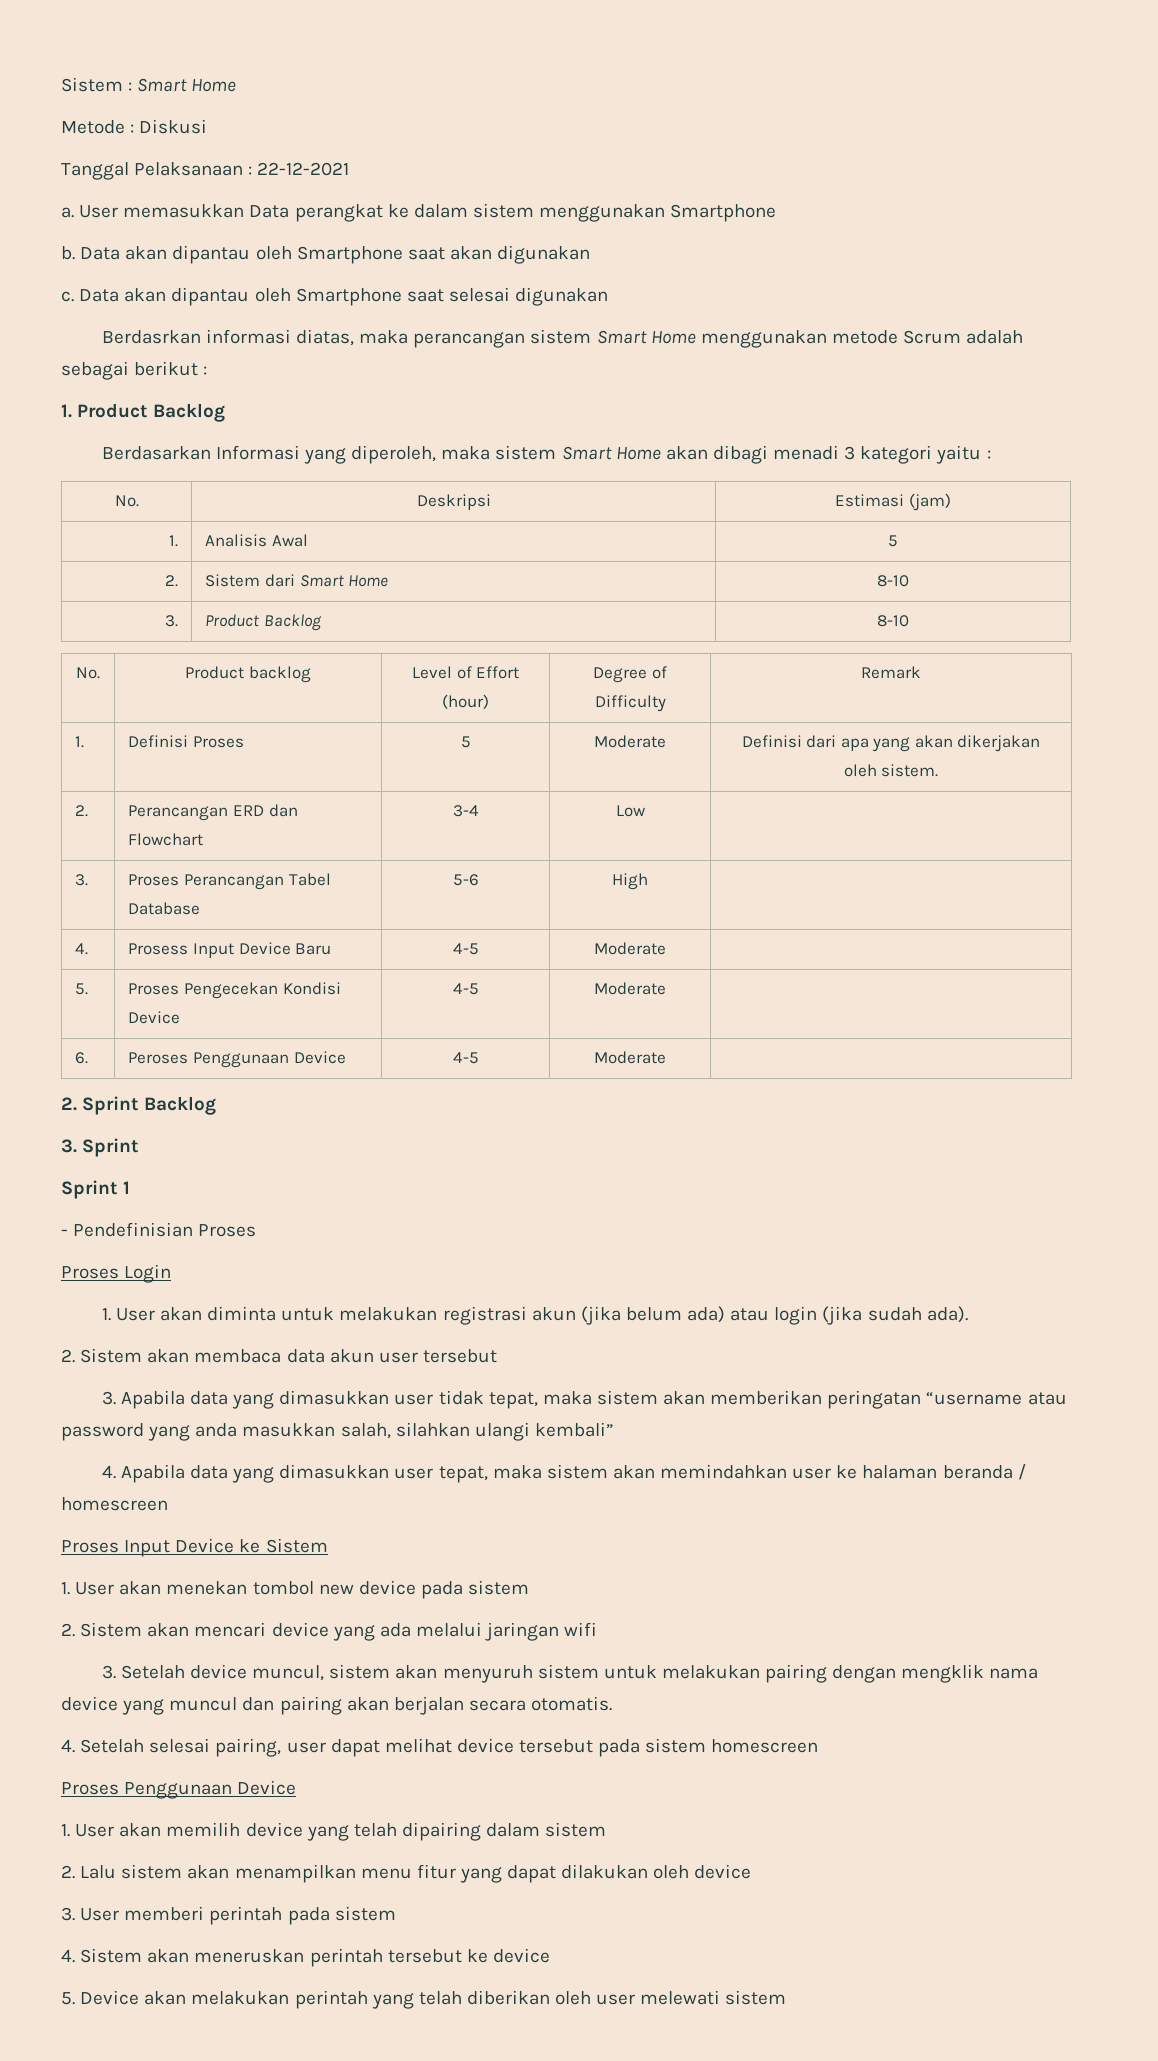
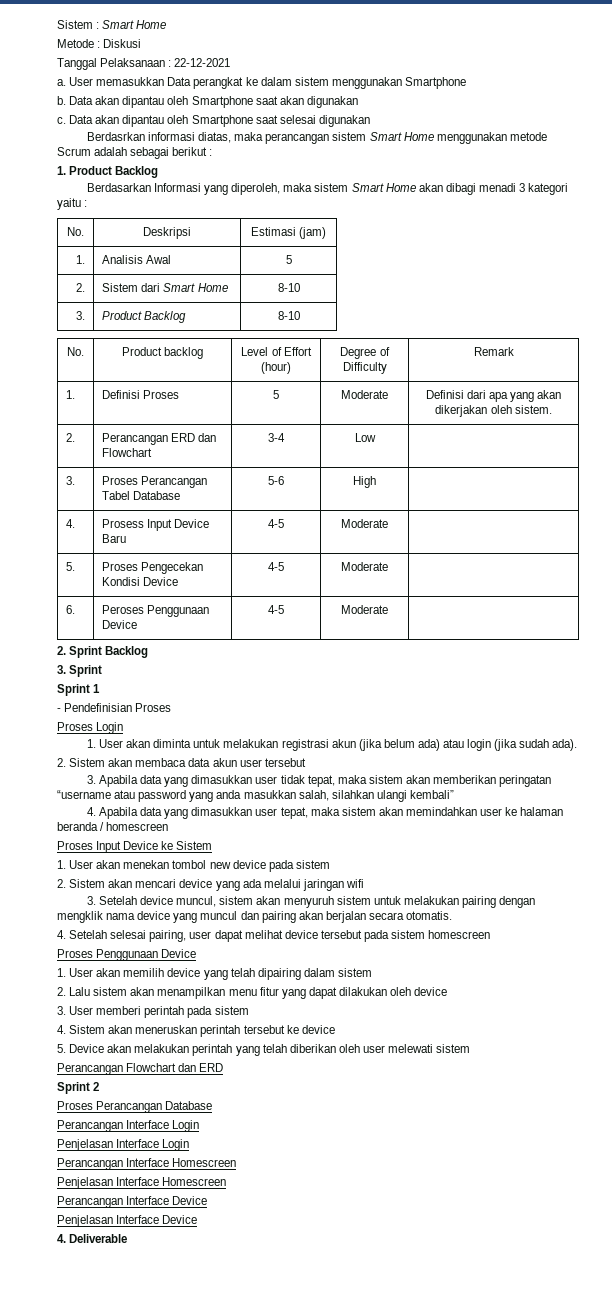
+ Perancangan Flowchart dan ERD
+ Sprint 2
+ Proses Perancangan Database
+ Perancangan Interface Login
+ Penjelasan Interface Login
+ Perancangan Interface Homescreen
+ Penjelasan Interface Homescreen
+ Perancangan Interface Device
+ Penjelasan Interface Device
+ 4. Deliverable

